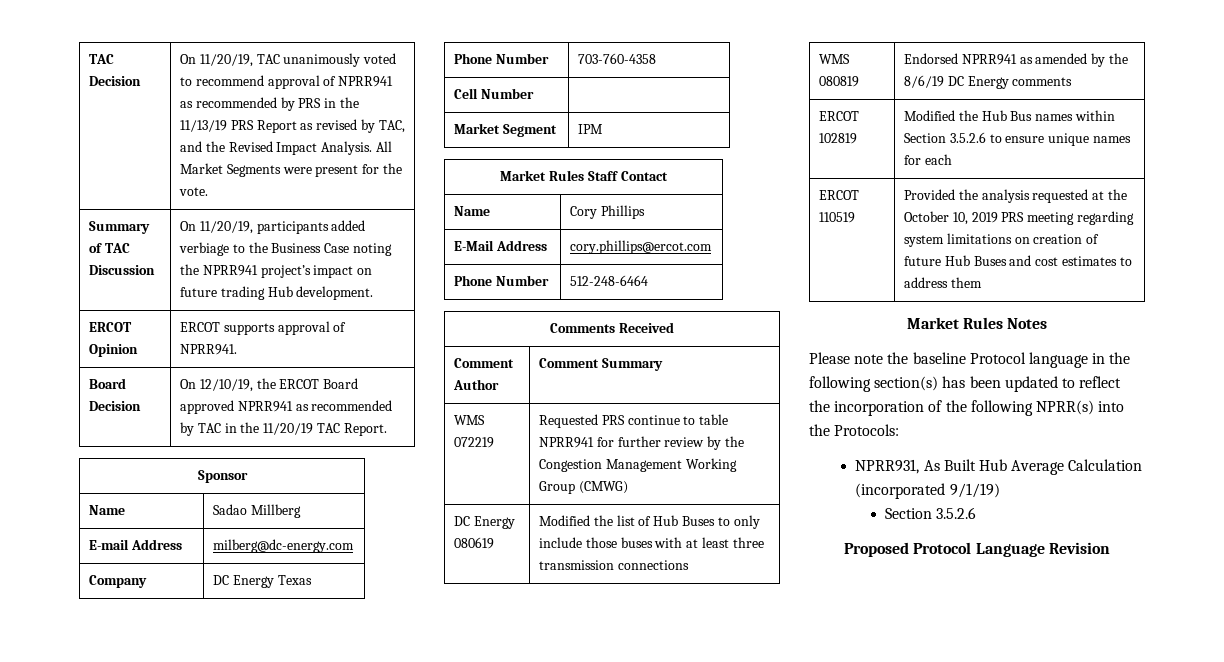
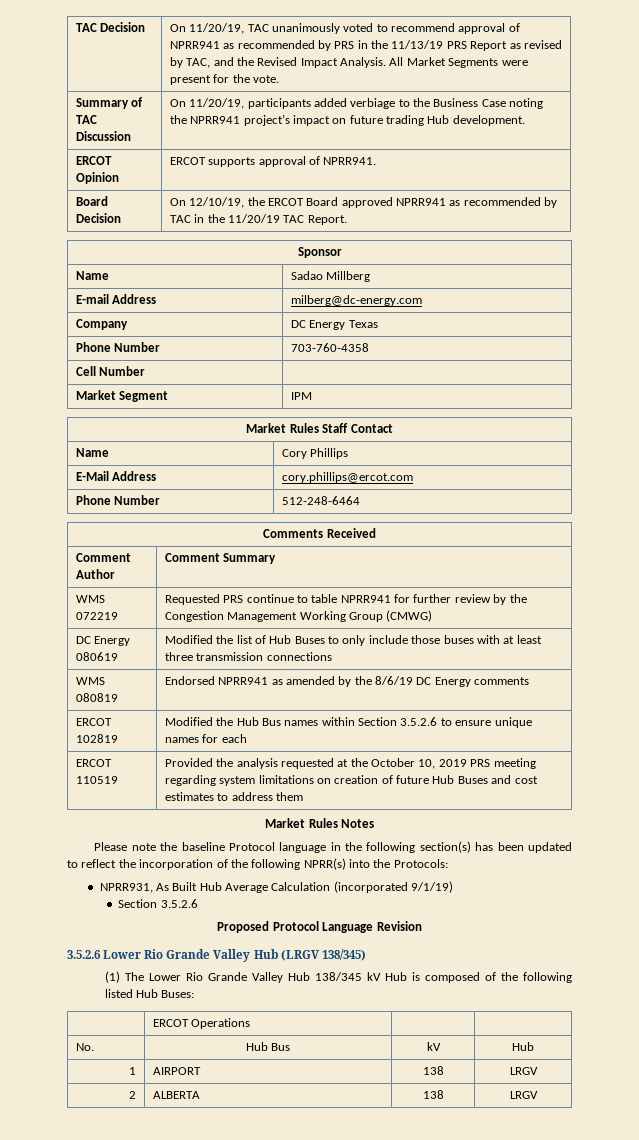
+ 3.5.2.6 Lower Rio Grande Valley Hub (LRGV 138/345)
+ (1) The Lower Rio Grande Valley Hub 138/345 kV Hub is composed of the following listed Hub Buses:
+ | ERCOT Operations | |
+ No. | Hub Bus | kV | Hub
+ 1 | AIRPORT | 138 | LRGV
+ 2 | ALBERTA | 138 | LRGV

